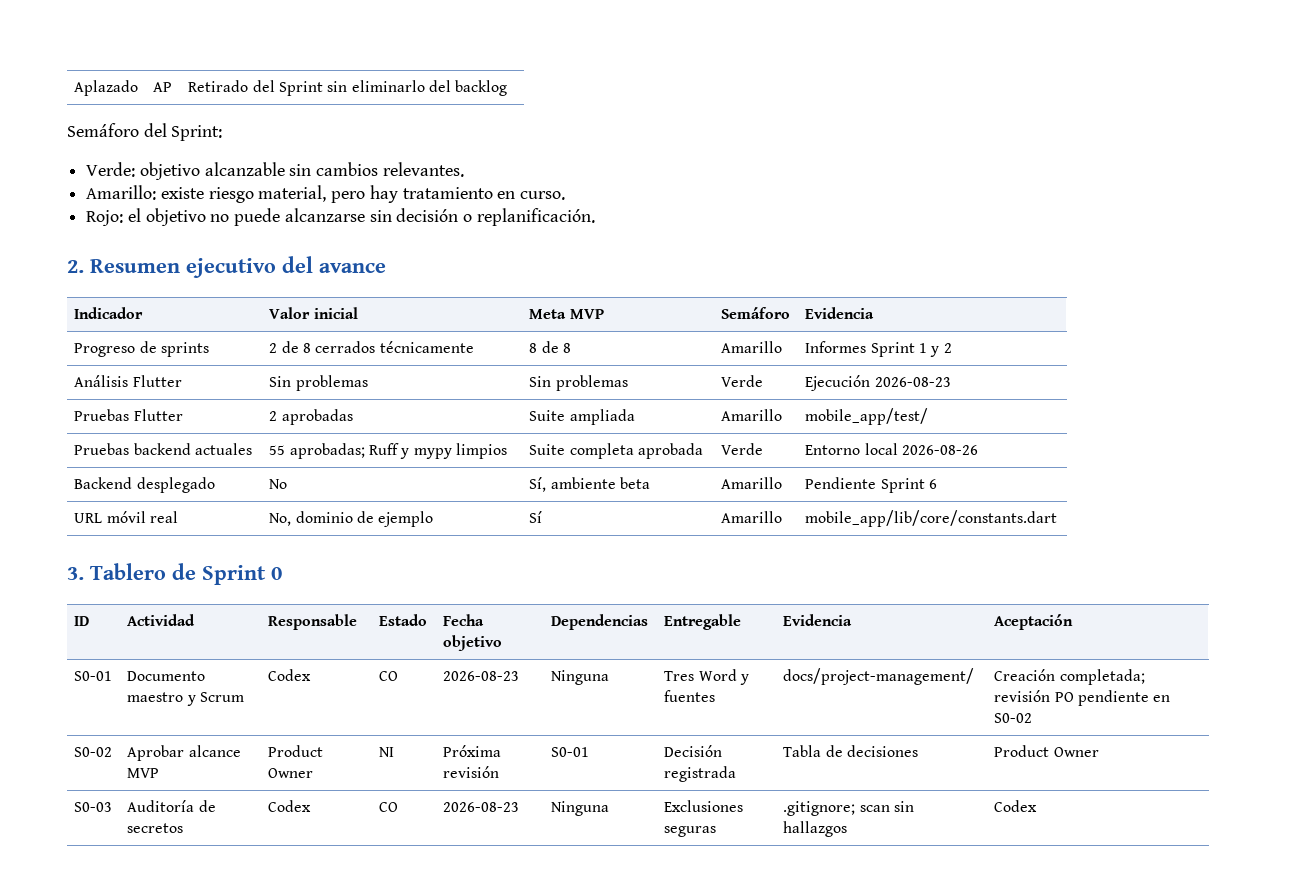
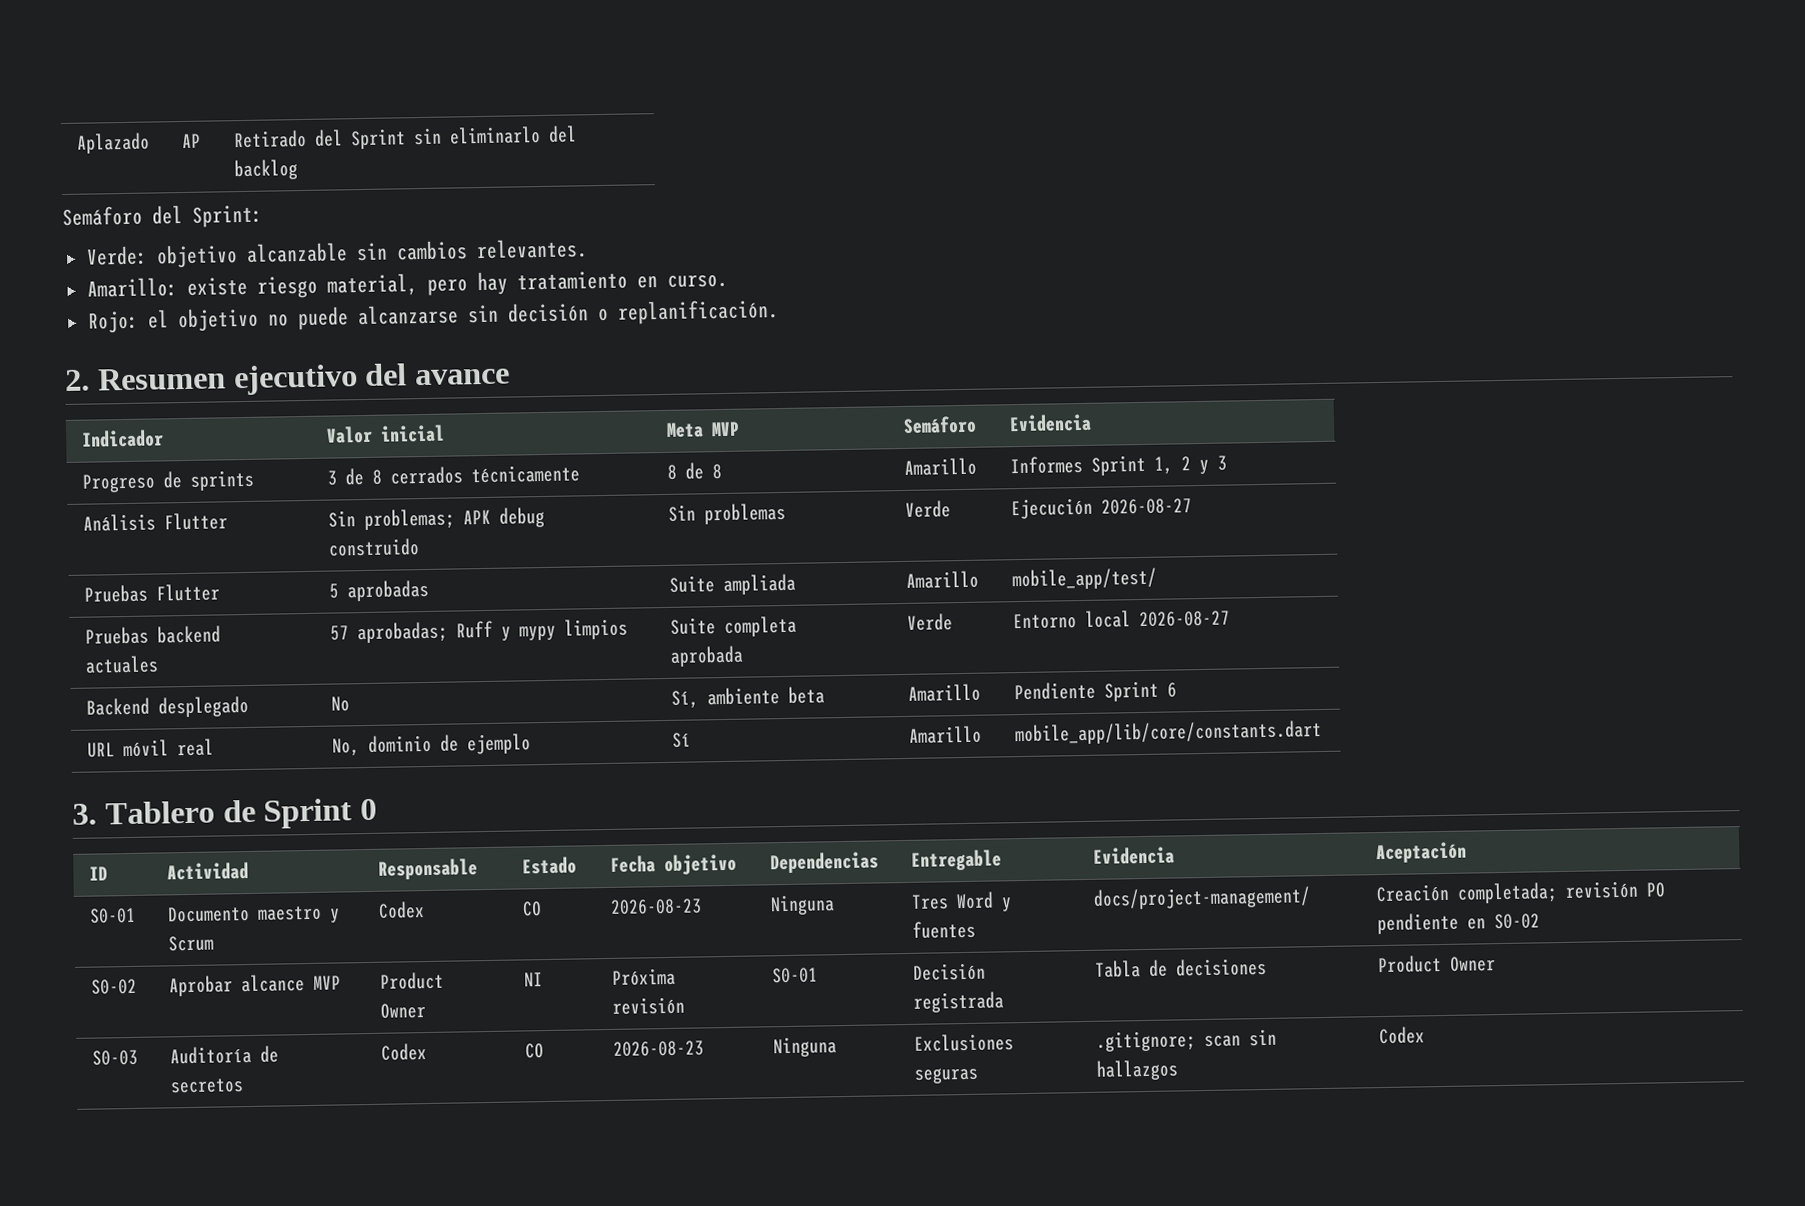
- Progreso de sprints | 2 de 8 cerrados técnicamente | 8 de 8 | Amarillo | Informes Sprint 1 y 2
+ Progreso de sprints | 3 de 8 cerrados técnicamente | 8 de 8 | Amarillo | Informes Sprint 1, 2 y 3
- Análisis Flutter | Sin problemas | Sin problemas | Verde | Ejecución 2026-08-23
+ Análisis Flutter | Sin problemas; APK debug construido | Sin problemas | Verde | Ejecución 2026-08-27
- Pruebas Flutter | 2 aprobadas | Suite ampliada | Amarillo | mobile_app/test/
+ Pruebas Flutter | 5 aprobadas | Suite ampliada | Amarillo | mobile_app/test/
- Pruebas backend actuales | 55 aprobadas; Ruff y mypy limpios | Suite completa aprobada | Verde | Entorno local 2026-08-26
+ Pruebas backend actuales | 57 aprobadas; Ruff y mypy limpios | Suite completa aprobada | Verde | Entorno local 2026-08-27

